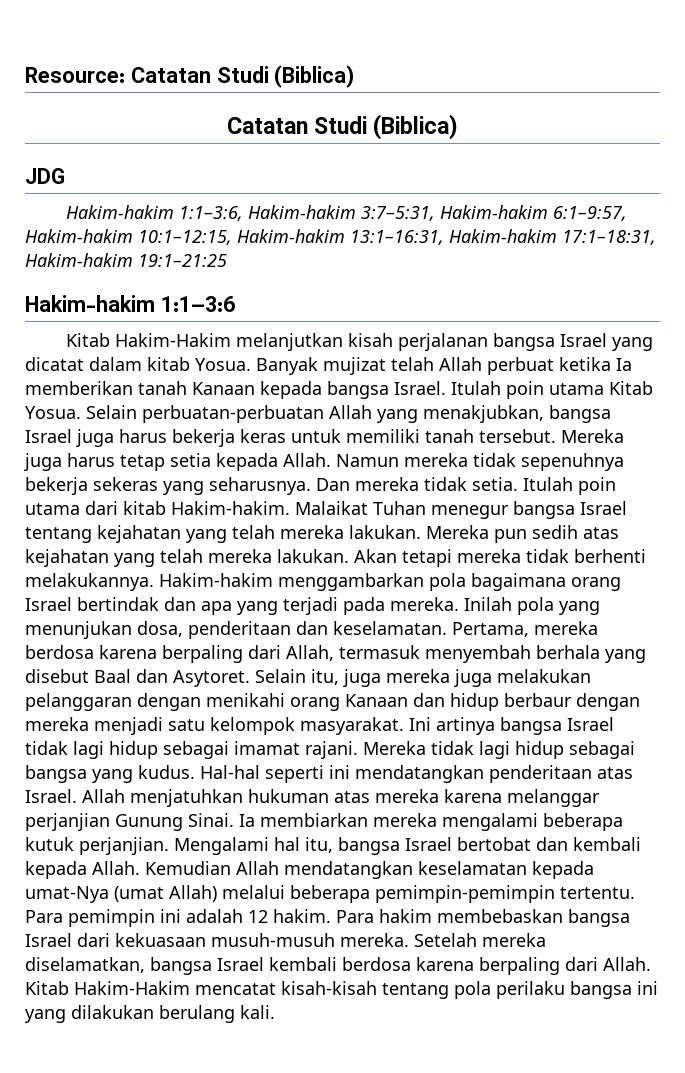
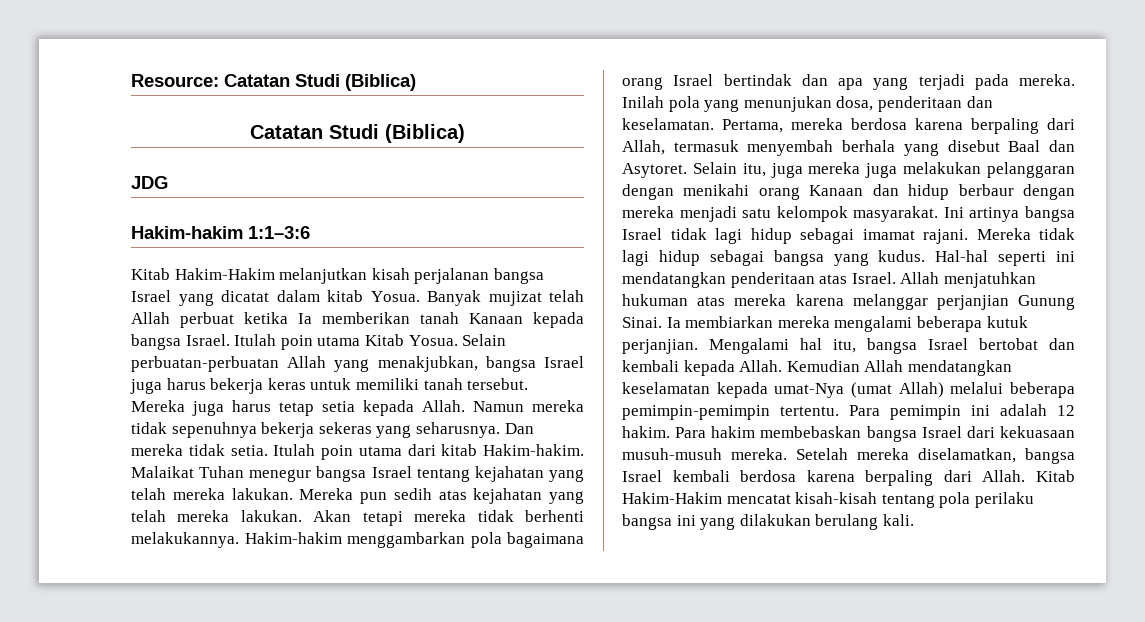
- Hakim-hakim 1:1–3:6, Hakim-hakim 3:7–5:31, Hakim-hakim 6:1–9:57, Hakim-hakim 10:1–12:15, Hakim-hakim 13:1–16:31, Hakim-hakim 17:1–18:31, Hakim-hakim 19:1–21:25

